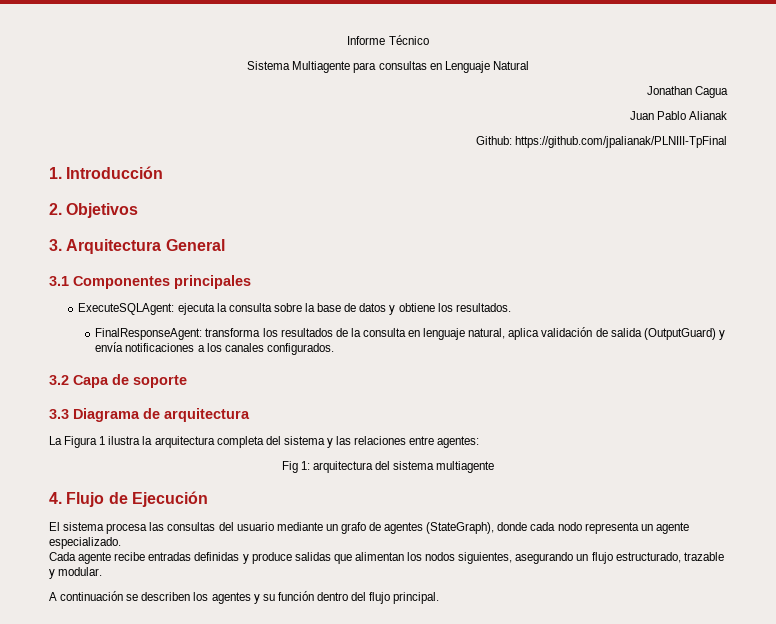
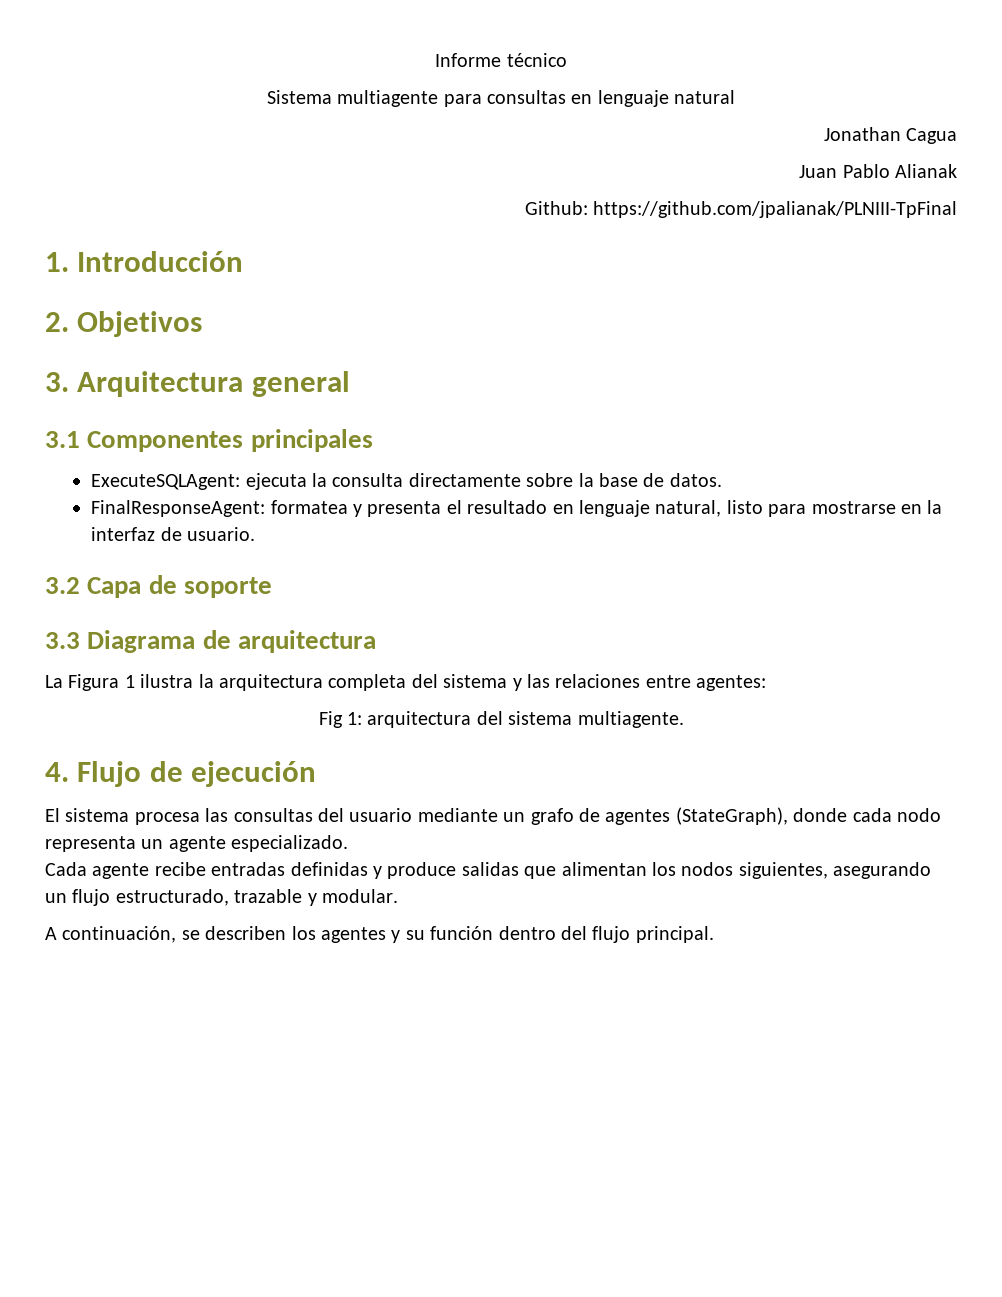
- Informe Técnico
+ Informe técnico
- Sistema Multiagente para consultas en Lenguaje Natural
+ Sistema multiagente para consultas en lenguaje natural
- 3. Arquitectura General
+ 3. Arquitectura general
- ExecuteSQLAgent: ejecuta la consulta sobre la base de datos y obtiene los resultados.
- FinalResponseAgent: transforma los resultados de la consulta en lenguaje natural, aplica validación de salida (OutputGuard) y envía notificaciones a los canales configurados.
+ ExecuteSQLAgent: ejecuta la consulta directamente sobre la base de datos.
+ FinalResponseAgent: formatea y presenta el resultado en lenguaje natural, listo para mostrarse en la interfaz de usuario.
- Fig 1: arquitectura del sistema multiagente
+ Fig 1: arquitectura del sistema multiagente.
- 4. Flujo de Ejecución
+ 4. Flujo de ejecución
- A continuación se describen los agentes y su función dentro del flujo principal.
+ A continuación, se describen los agentes y su función dentro del flujo principal.

